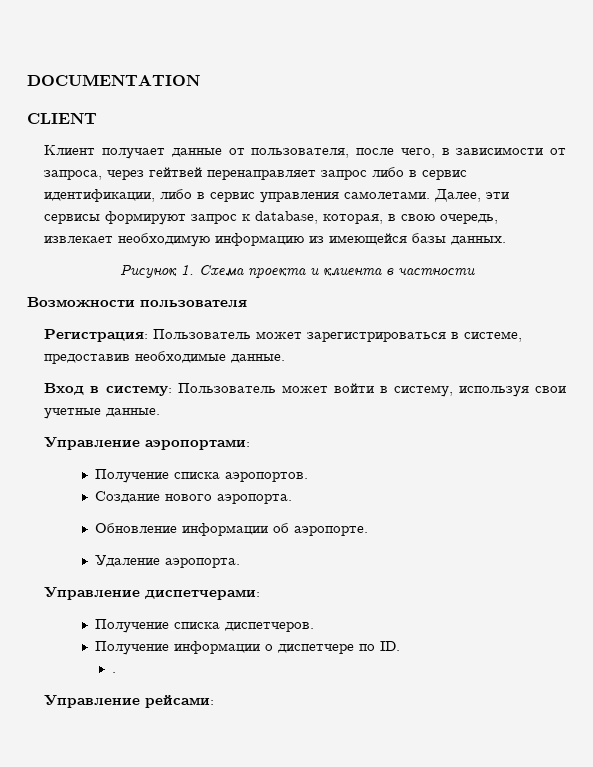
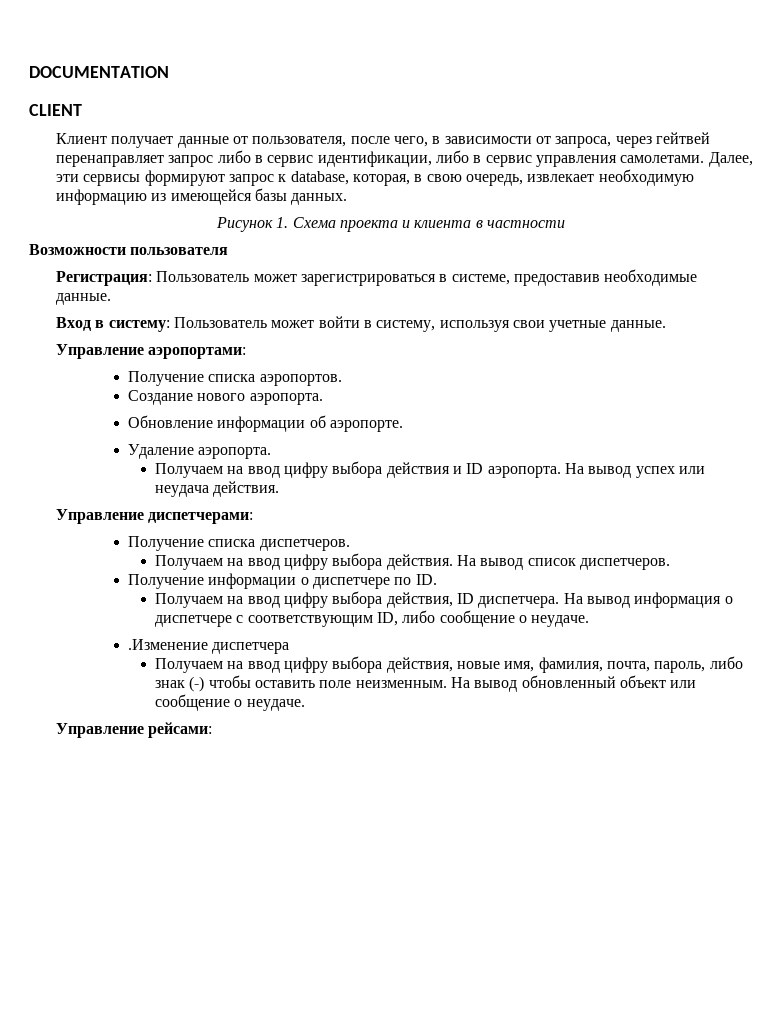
+ Получаем на ввод цифру выбора действия и ID аэропорта. На вывод успех или неудача действия.
+ Получаем на ввод цифру выбора действия. На вывод список диспетчеров.
- .
+ Получаем на ввод цифру выбора действия, ID диспетчера. На вывод информация о диспетчере с соответствующим ID, либо сообщение о неудаче.
+ .Изменение диспетчера
+ Получаем на ввод цифру выбора действия, новые имя, фамилия, почта, пароль, либо знак (-) чтобы оставить поле неизменным. На вывод обновленный объект или сообщение о неудаче.

